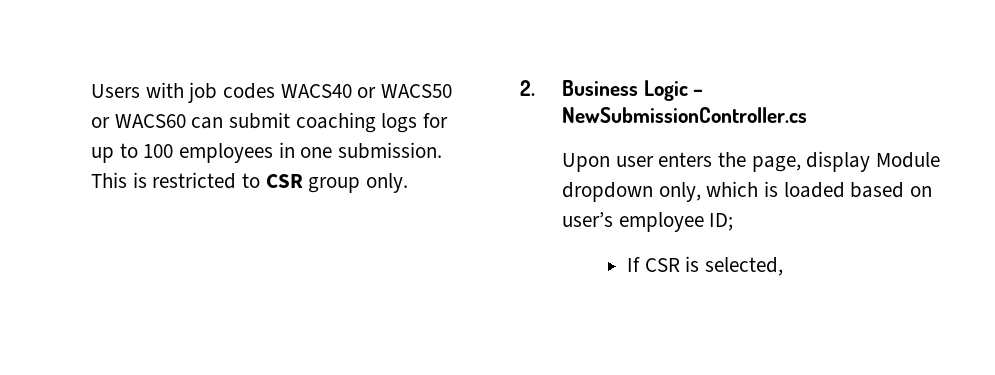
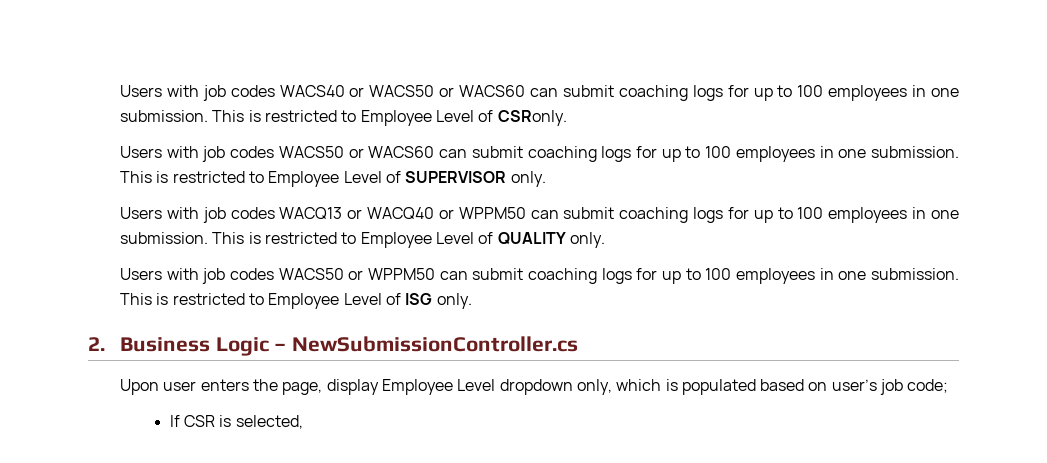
- This is restricted to CSR group only.
+ This is restricted to Employee Level of CSRonly.
+ Users with job codes WACS50 or WACS60 can submit coaching logs for up to 100 employees in one submission. This is restricted to Employee Level of SUPERVISOR only.
+ Users with job codes WACQ13 or WACQ40 or WPPM50 can submit coaching logs for up to 100 employees in one submission. This is restricted to Employee Level of QUALITY only.
+ Users with job codes WACS50 or WPPM50 can submit coaching logs for up to 100 employees in one submission. This is restricted to Employee Level of ISG only.
- Upon user enters the page, display Module dropdown only, which is loaded based on user’s employee ID;
+ Upon user enters the page, display Employee Level dropdown only, which is populated based on user’s job code;

